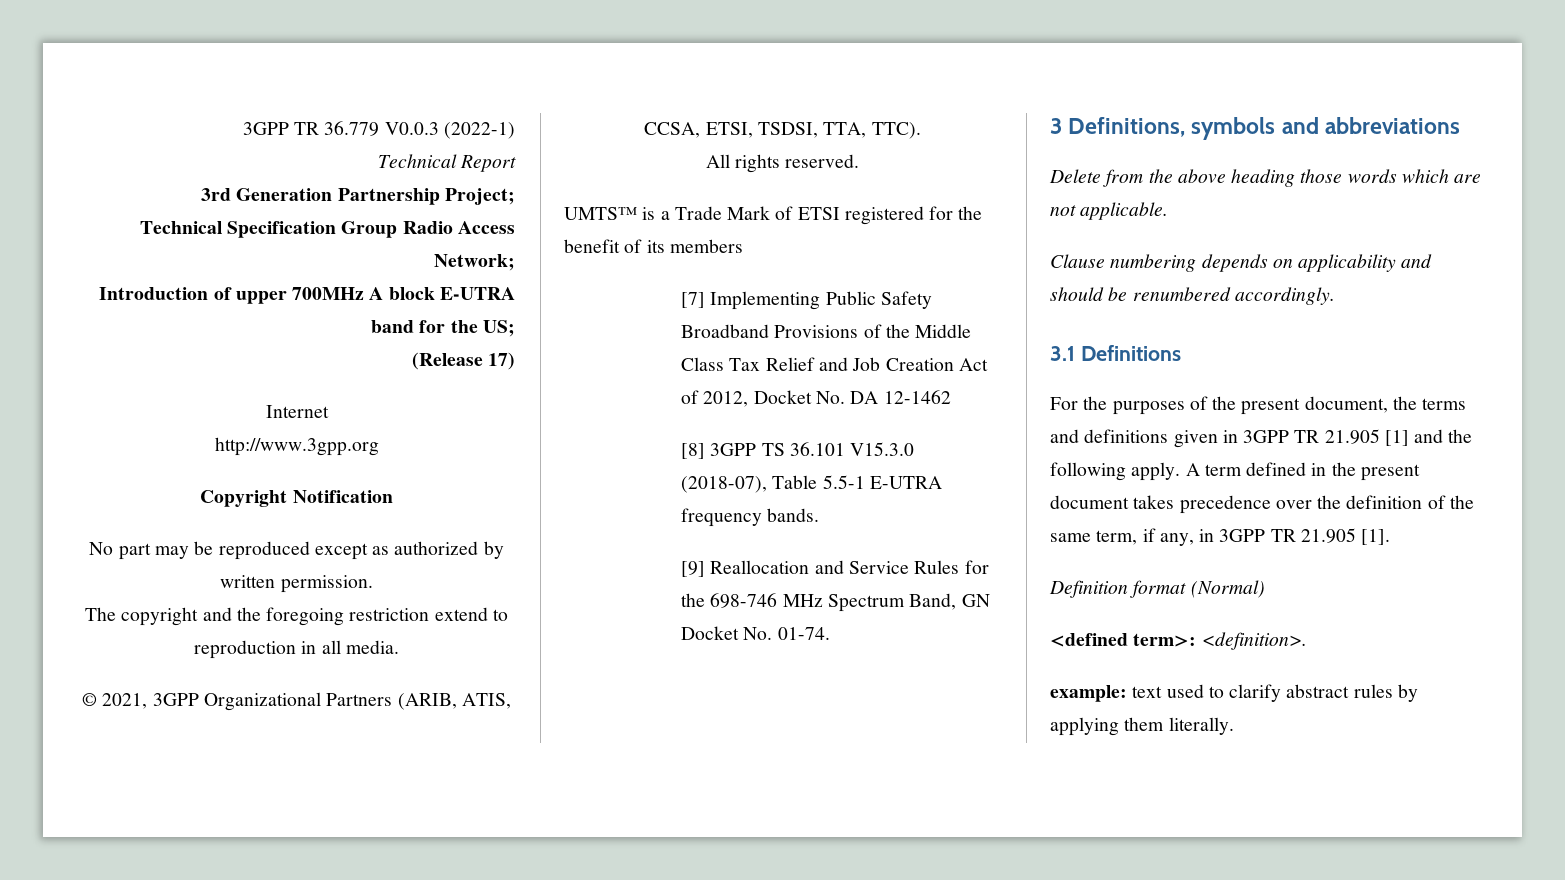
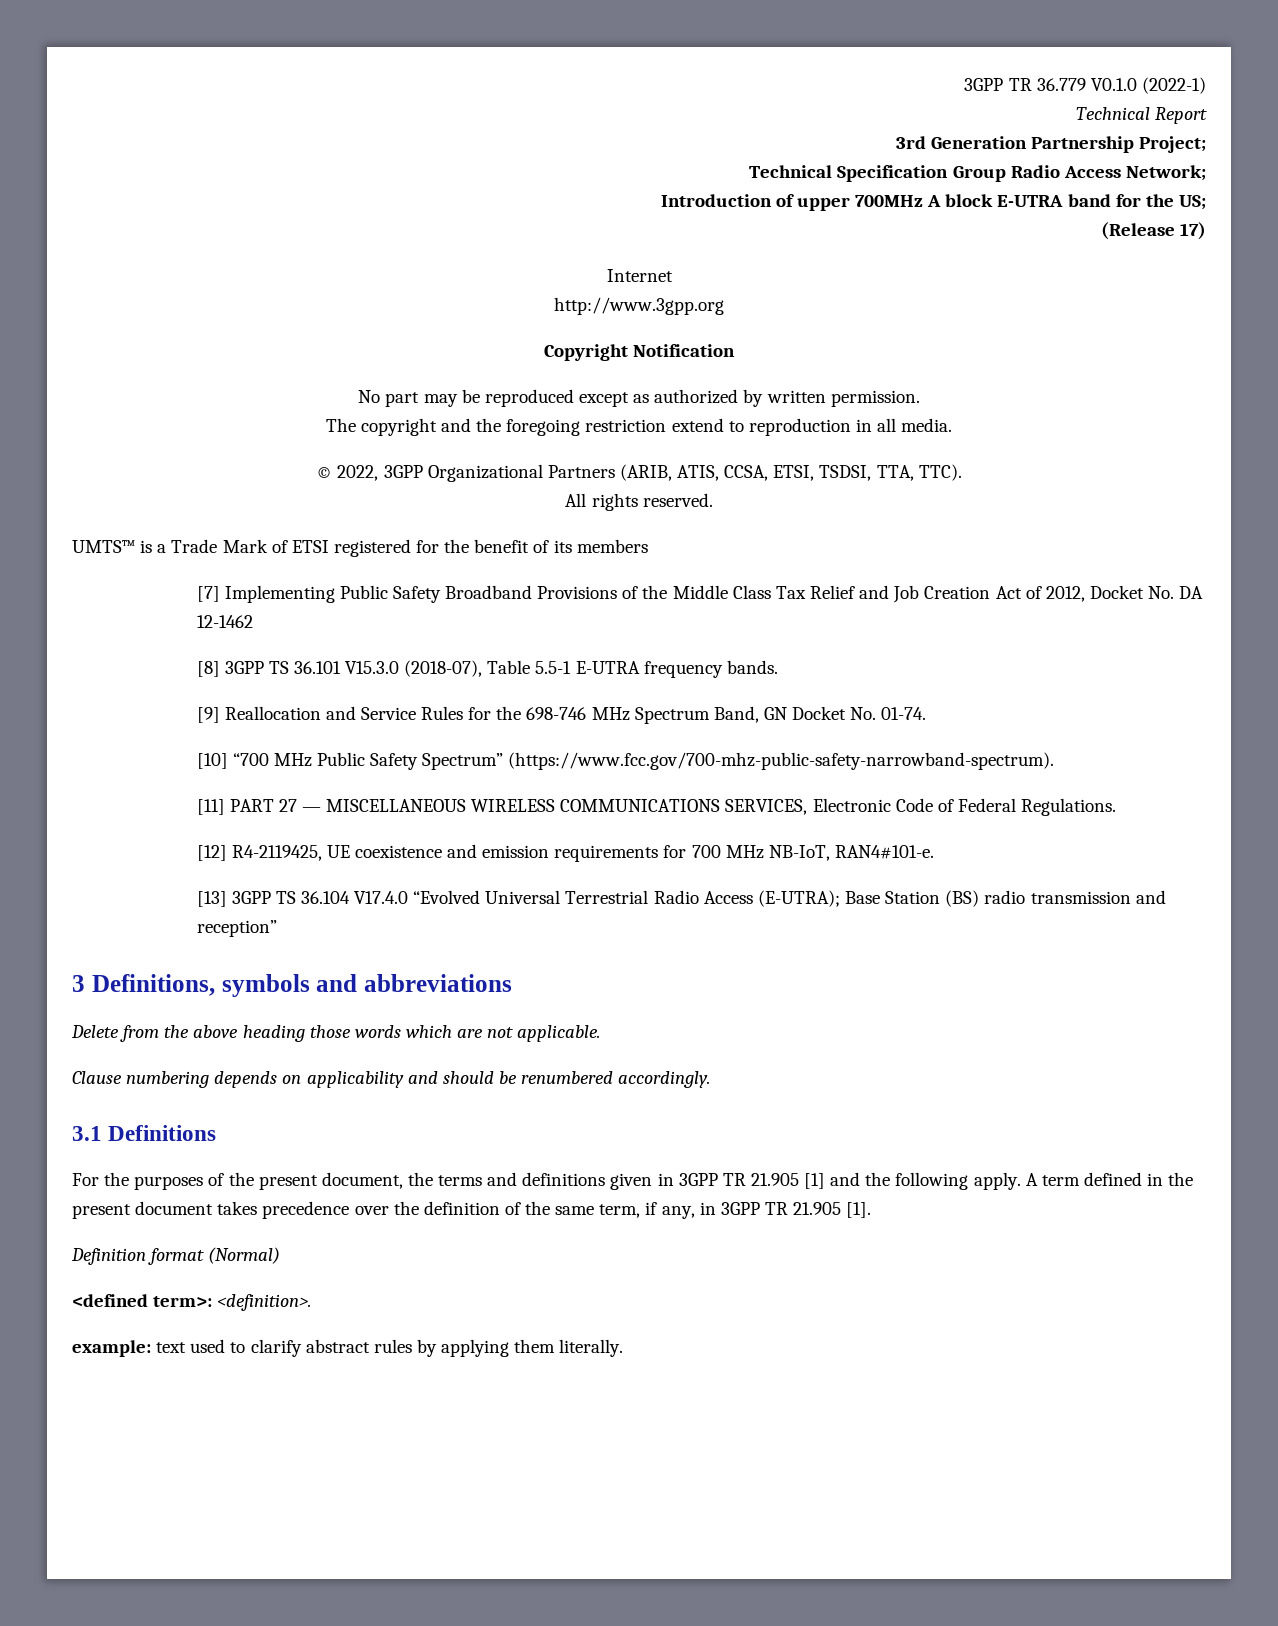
- 3GPP TR 36.779 V0.0.3 (2022-1)
+ 3GPP TR 36.779 V0.1.0 (2022-1)
- © 2021, 3GPP Organizational Partners (ARIB, ATIS, CCSA, ETSI, TSDSI, TTA, TTC).
+ © 2022, 3GPP Organizational Partners (ARIB, ATIS, CCSA, ETSI, TSDSI, TTA, TTC).
+ [10] “700 MHz Public Safety Spectrum” (https://www.fcc.gov/700-mhz-public-safety-narrowband-spectrum).
+ [11] PART 27 — MISCELLANEOUS WIRELESS COMMUNICATIONS SERVICES, Electronic Code of Federal Regulations.
+ [12] R4-2119425, UE coexistence and emission requirements for 700 MHz NB-IoT, RAN4#101-e.
+ [13] 3GPP TS 36.104 V17.4.0 “Evolved Universal Terrestrial Radio Access (E-UTRA); Base Station (BS) radio transmission and reception”

